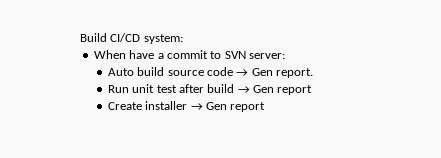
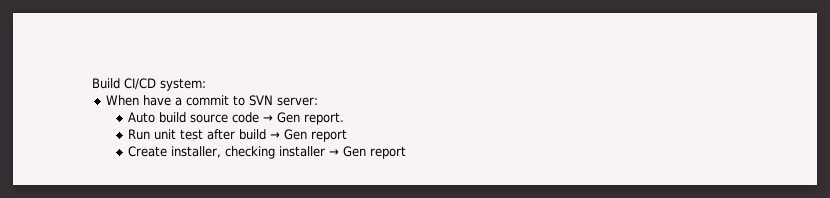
- Create installer → Gen report
+ Create installer, checking installer → Gen report

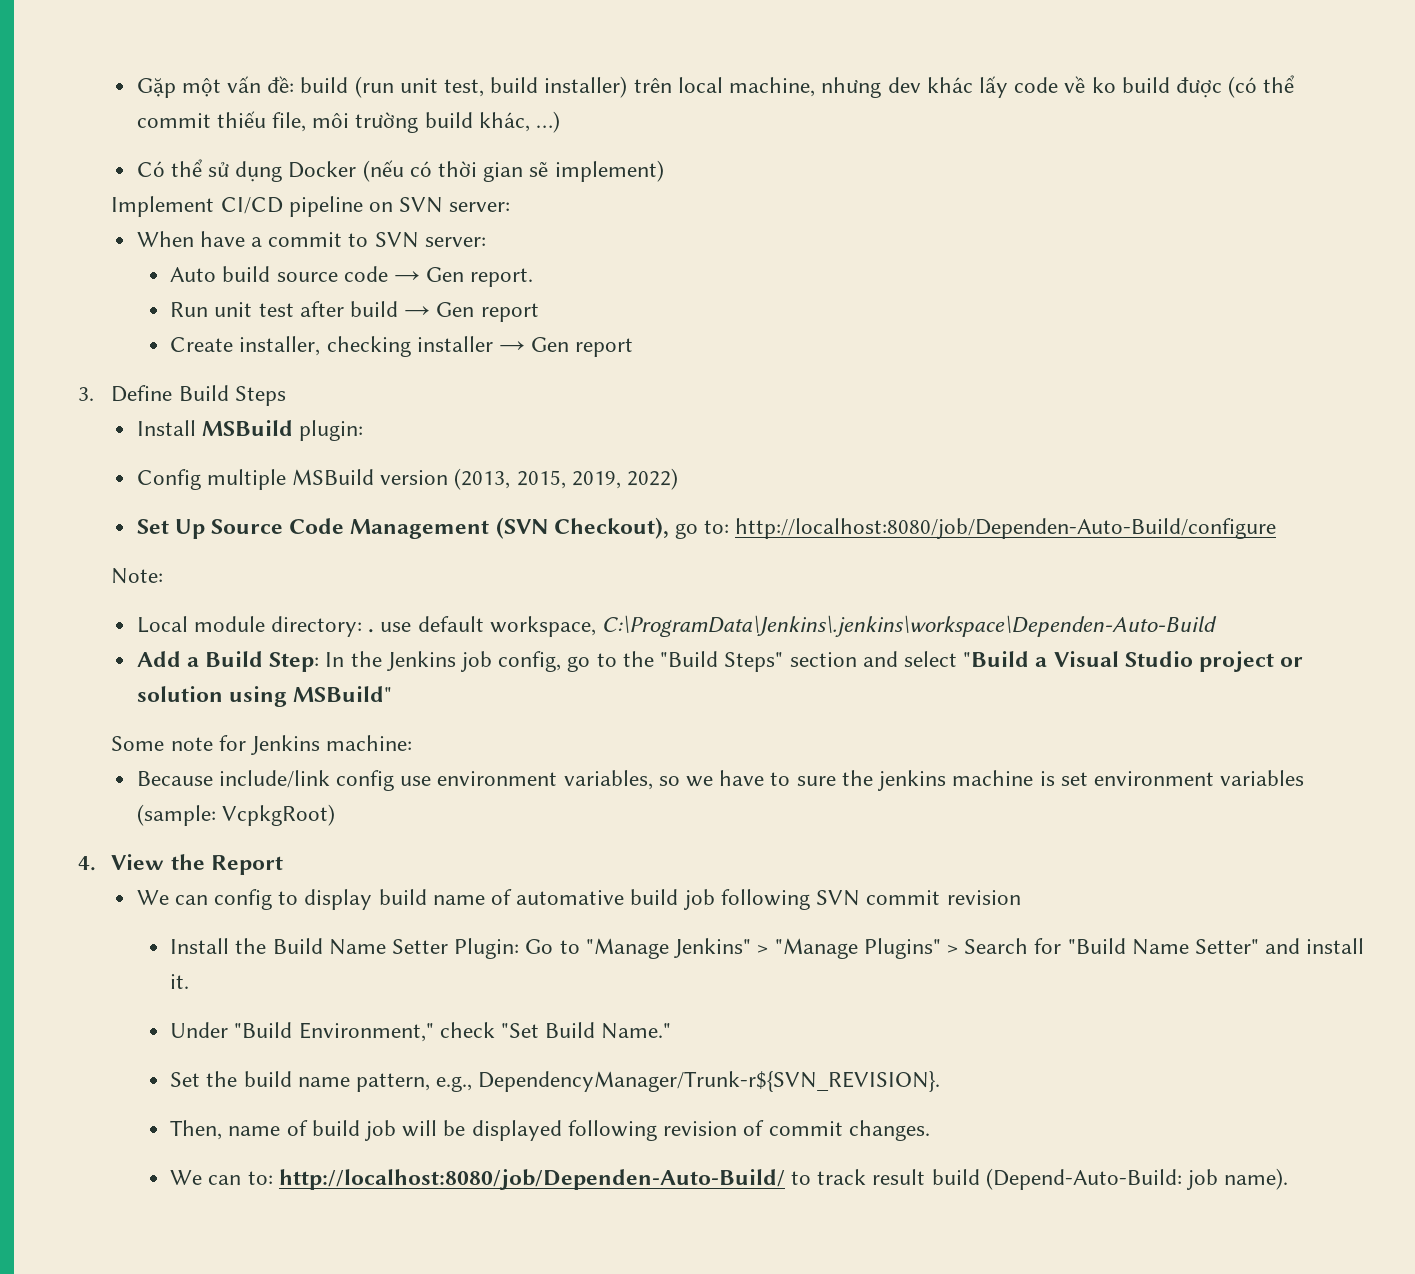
- Build CI/CD system:
+ Gặp một vấn đề: build (run unit test, build installer) trên local machine, nhưng dev khác lấy code về ko build được (có thể commit thiếu file, môi trường build khác, …)
+ Có thể sử dụng Docker (nếu có thời gian sẽ implement)
+ Implement CI/CD pipeline on SVN server:
+ 3. Define Build Steps
+ Install MSBuild plugin:
+ Config multiple MSBuild version (2013, 2015, 2019, 2022)
+ Set Up Source Code Management (SVN Checkout), go to: http://localhost:8080/job/Dependen-Auto-Build/configure
+ Note:
+ Local module directory: . use default workspace, C:\ProgramData\Jenkins\.jenkins\workspace\Dependen-Auto-Build
+ Add a Build Step: In the Jenkins job config, go to the "Build Steps" section and select "Build a Visual Studio project or solution using MSBuild"
+ Some note for Jenkins machine:
+ Because include/link config use environment variables, so we have to sure the jenkins machine is set environment variables (sample: VcpkgRoot)
+ 4. View the Report
+ We can config to display build name of automative build job following SVN commit revision
+ Install the Build Name Setter Plugin: Go to "Manage Jenkins" > "Manage Plugins" > Search for "Build Name Setter" and install it.
+ Under "Build Environment," check "Set Build Name."
+ Set the build name pattern, e.g., DependencyManager/Trunk-r${SVN_REVISION}.
+ Then, name of build job will be displayed following revision of commit changes.
+ We can to: http://localhost:8080/job/Dependen-Auto-Build/ to track result build (Depend-Auto-Build: job name).

